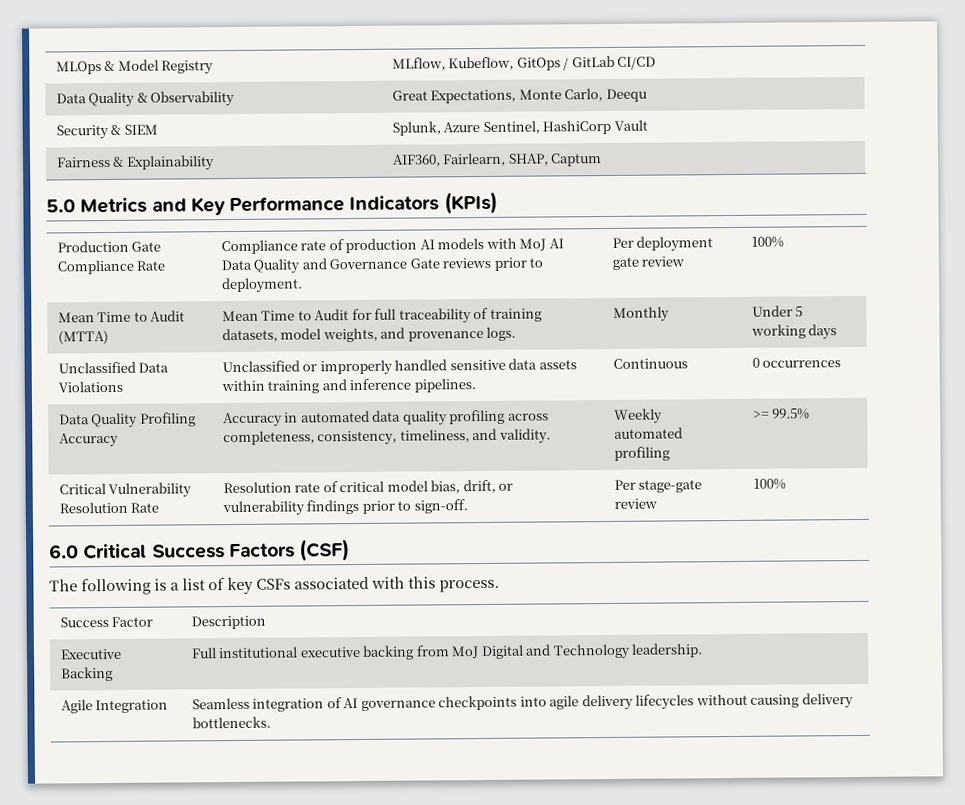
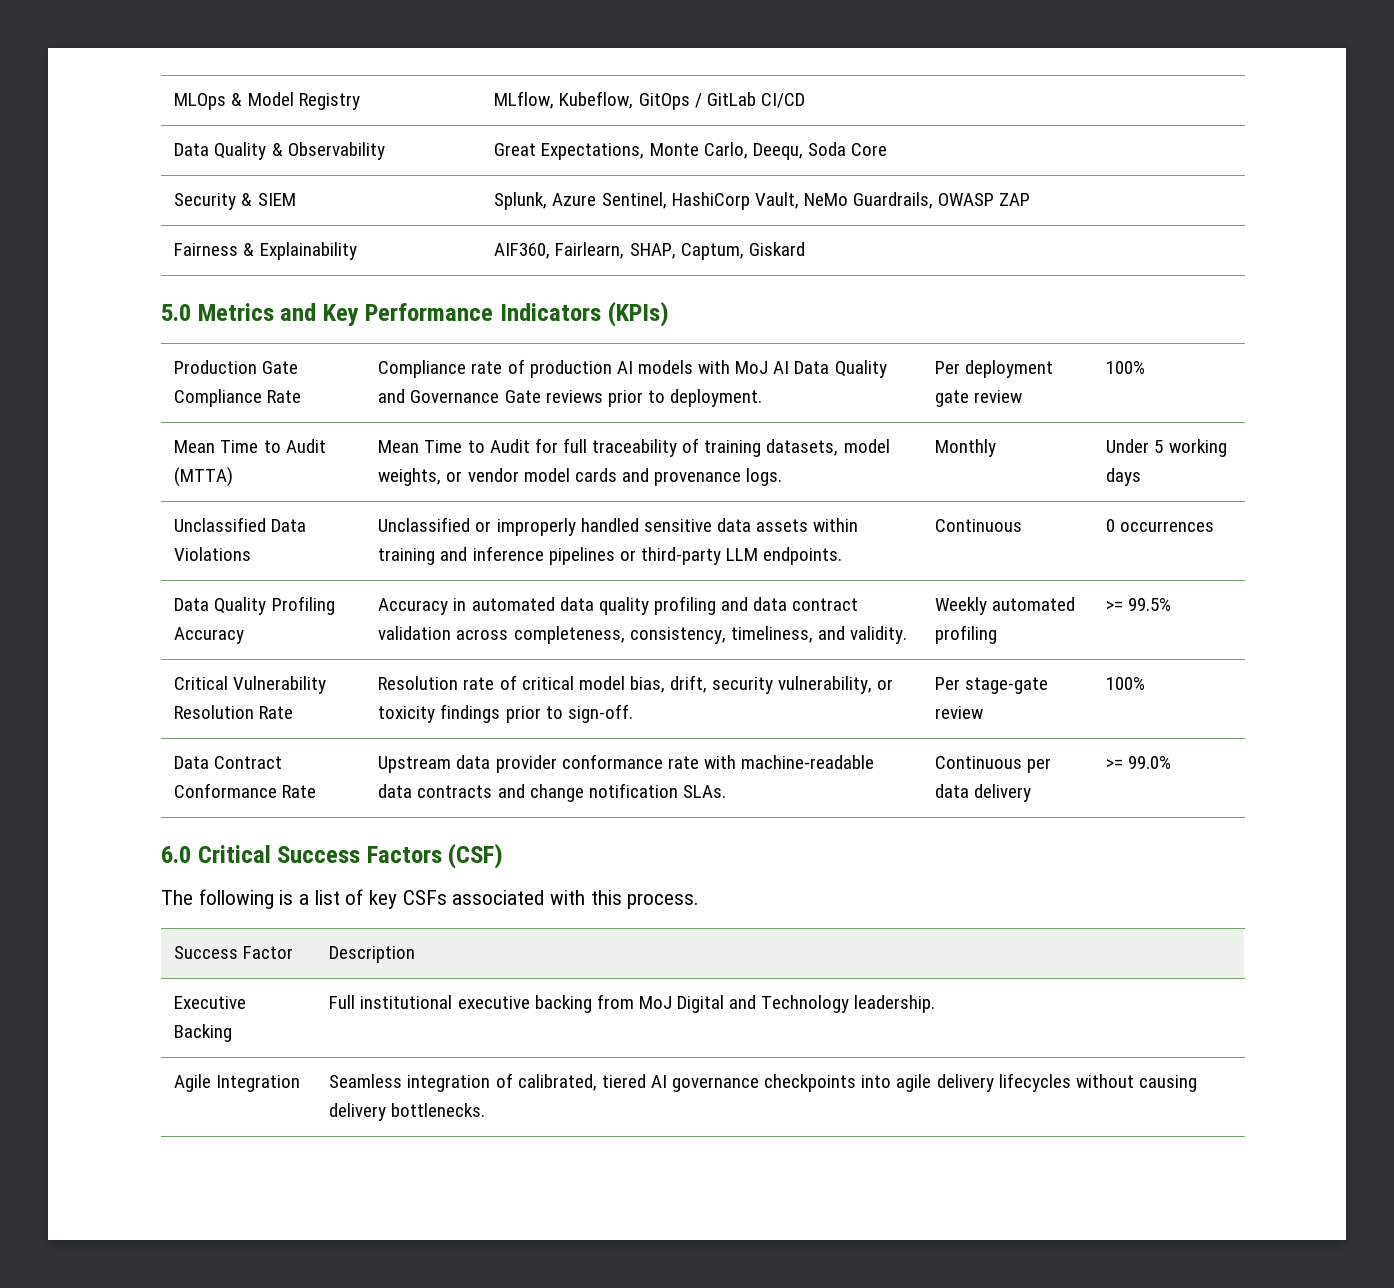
- Data Quality & Observability | Great Expectations, Monte Carlo, Deequ
+ Data Quality & Observability | Great Expectations, Monte Carlo, Deequ, Soda Core
- Security & SIEM | Splunk, Azure Sentinel, HashiCorp Vault
+ Security & SIEM | Splunk, Azure Sentinel, HashiCorp Vault, NeMo Guardrails, OWASP ZAP
- Fairness & Explainability | AIF360, Fairlearn, SHAP, Captum
+ Fairness & Explainability | AIF360, Fairlearn, SHAP, Captum, Giskard
- Mean Time to Audit (MTTA) | Mean Time to Audit for full traceability of training datasets, model weights, and provenance logs. | Monthly | Under 5 working days
+ Mean Time to Audit (MTTA) | Mean Time to Audit for full traceability of training datasets, model weights, or vendor model cards and provenance logs. | Monthly | Under 5 working days
- Unclassified Data Violations | Unclassified or improperly handled sensitive data assets within training and inference pipelines. | Continuous | 0 occurrences
+ Unclassified Data Violations | Unclassified or improperly handled sensitive data assets within training and inference pipelines or third-party LLM endpoints. | Continuous | 0 occurrences
- Data Quality Profiling Accuracy | Accuracy in automated data quality profiling across completeness, consistency, timeliness, and validity. | Weekly automated profiling | >= 99.5%
+ Data Quality Profiling Accuracy | Accuracy in automated data quality profiling and data contract validation across completeness, consistency, timeliness, and validity. | Weekly automated profiling | >= 99.5%
- Critical Vulnerability Resolution Rate | Resolution rate of critical model bias, drift, or vulnerability findings prior to sign-off. | Per stage-gate review | 100%
+ Critical Vulnerability Resolution Rate | Resolution rate of critical model bias, drift, security vulnerability, or toxicity findings prior to sign-off. | Per stage-gate review | 100%
+ Data Contract Conformance Rate | Upstream data provider conformance rate with machine-readable data contracts and change notification SLAs. | Continuous per data delivery | >= 99.0%
- Agile Integration | Seamless integration of AI governance checkpoints into agile delivery lifecycles without causing delivery bottlenecks.
+ Agile Integration | Seamless integration of calibrated, tiered AI governance checkpoints into agile delivery lifecycles without causing delivery bottlenecks.

